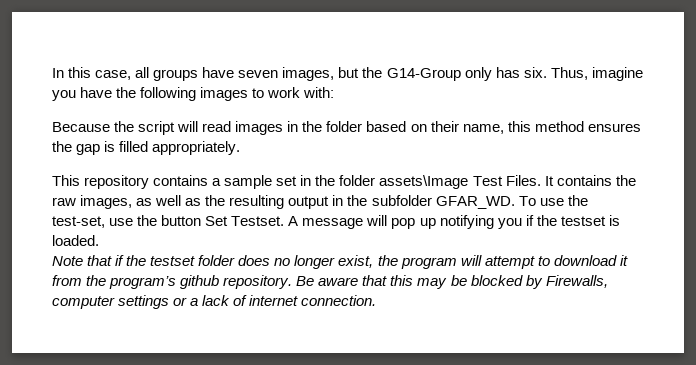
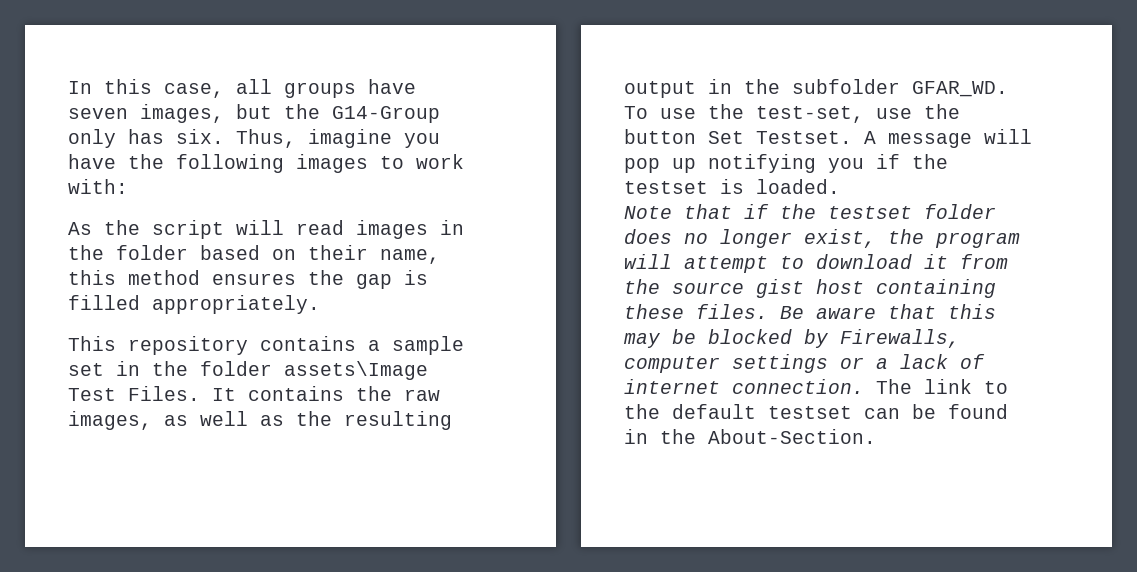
- Because the script will read images in the folder based on their name, this method ensures the gap is filled appropriately.
+ As the script will read images in the folder based on their name, this method ensures the gap is filled appropriately.
- Note that if the testset folder does no longer exist, the program will attempt to download it from the program’s github repository.
+ Note that if the testset folder does no longer exist, the program will attempt to download it from the source gist host containing these files.
+ The link to the default testset can be found in the About-Section.

